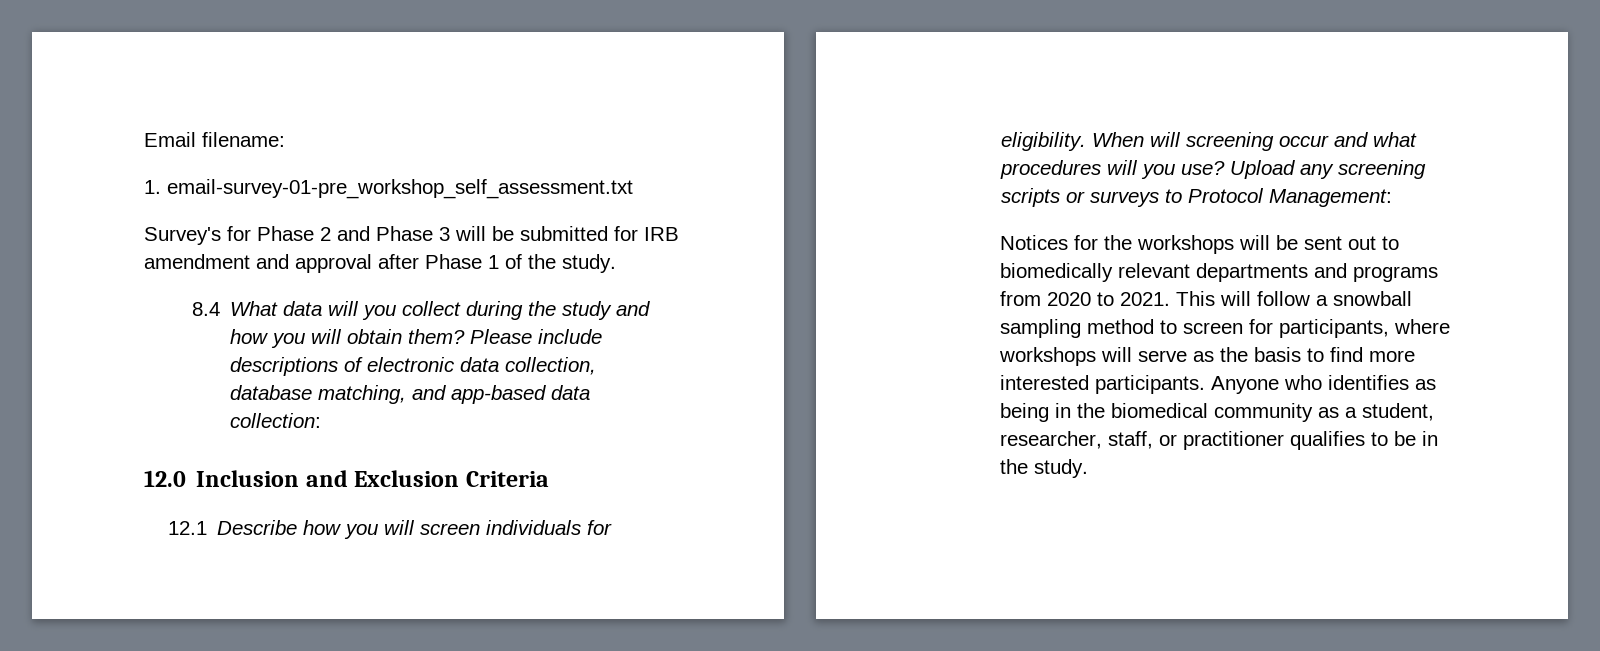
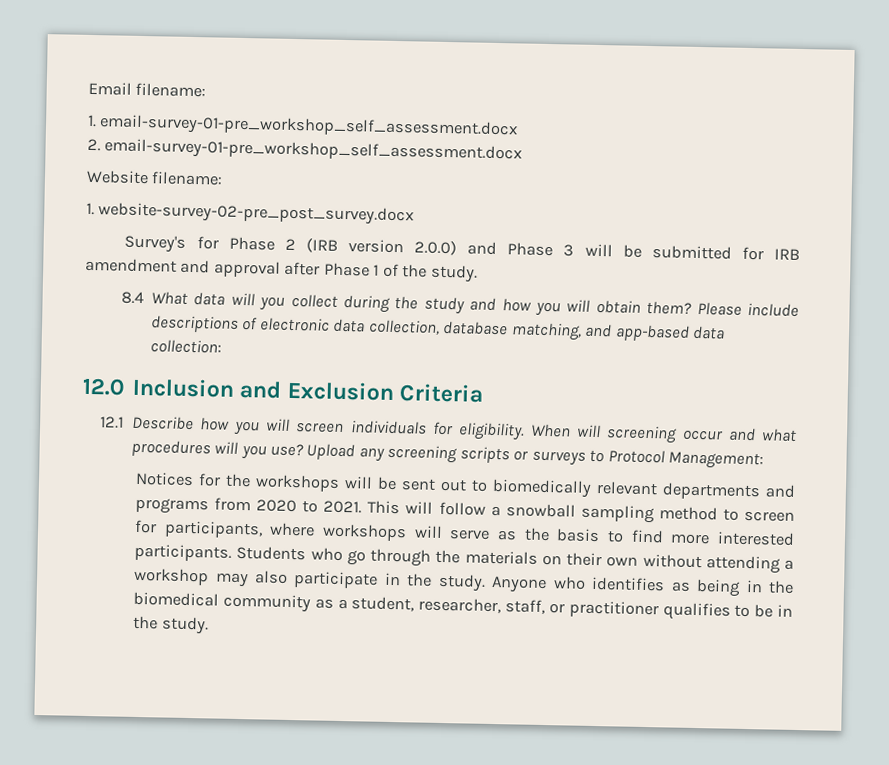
- 1. email-survey-01-pre_workshop_self_assessment.txt
+ 1. email-survey-01-pre_workshop_self_assessment.docx
+ 2. email-survey-01-pre_workshop_self_assessment.docx
+ Website filename:
+ 1. website-survey-02-pre_post_survey.docx
- Survey's for Phase 2 and Phase 3 will be submitted for IRB amendment and approval after Phase 1 of the study.
+ Survey's for Phase 2 (IRB version 2.0.0) and Phase 3 will be submitted for IRB amendment and approval after Phase 1 of the study.
+ Students who go through the materials on their own without attending a workshop may also participate in the study.

